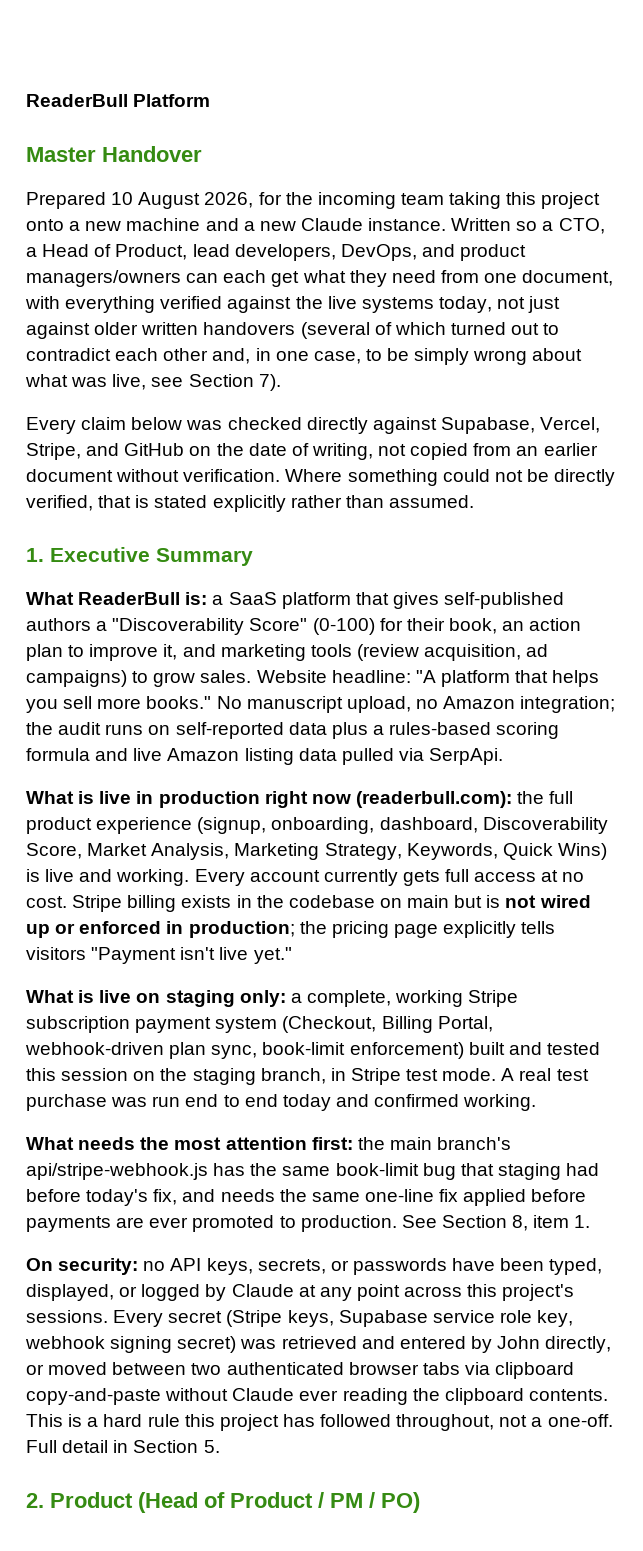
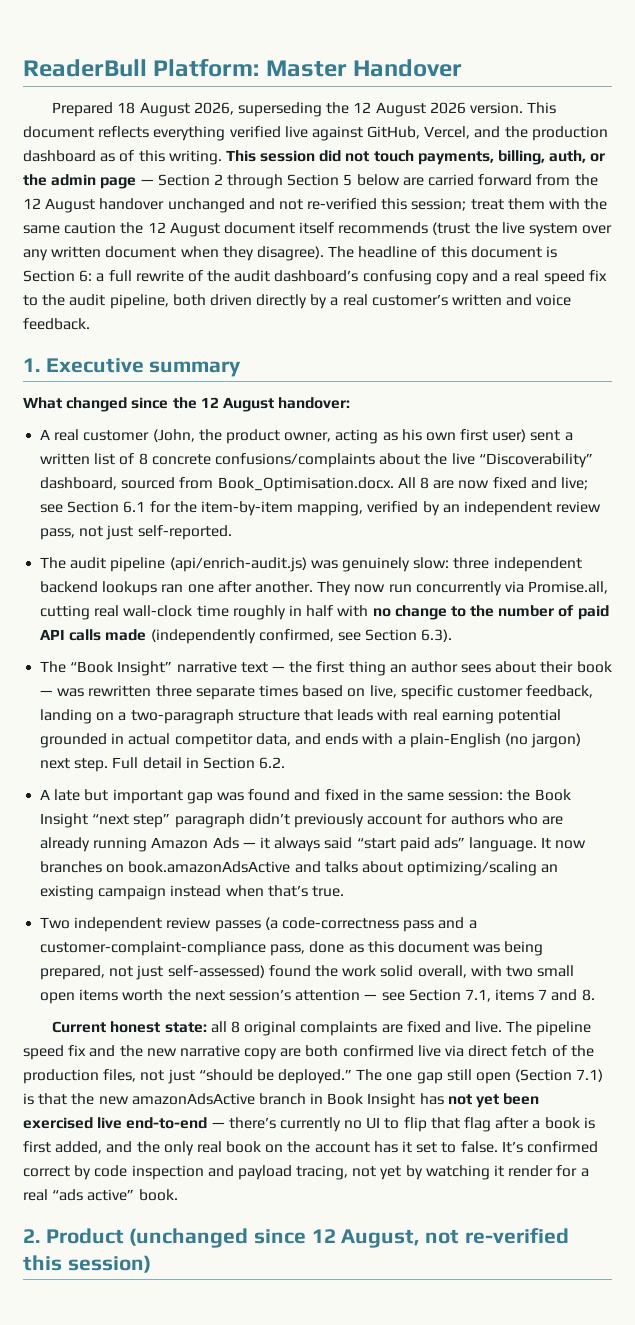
- ReaderBull Platform
- Master Handover
+ ReaderBull Platform: Master Handover
- Prepared 10 August 2026, for the incoming team taking this project onto a new machine and a new Claude instance. Written so a CTO, a Head of Product, lead developers, DevOps, and product managers/owners can each get what they need from one document, with everything verified against the live systems today, not just against older written handovers (several of which turned out to contradict each other and, in one case, to be simply wrong about what was live, see Section 7).
- Every claim below was checked directly against Supabase, Vercel, Stripe, and GitHub on the date of writing, not copied from an earlier document without verification. Where something could not be directly verified, that is stated explicitly rather than assumed.
+ Prepared 18 August 2026, superseding the 12 August 2026 version. This document reflects everything verified live against GitHub, Vercel, and the production dashboard as of this writing. This session did not touch payments, billing, auth, or the admin page — Section 2 through Section 5 below are carried forward from the 12 August handover unchanged and not re-verified this session; treat them with the same caution the 12 August document itself recommends (trust the live system over any written document when they disagree). The headline of this document is Section 6: a full rewrite of the audit dashboard’s confusing copy and a real speed fix to the audit pipeline, both driven directly by a real customer’s written and voice feedback.
- 1. Executive Summary
- What ReaderBull is: a SaaS platform that gives self-published authors a "Discoverability Score" (0-100) for their book, an action plan to improve it, and marketing tools (review acquisition, ad campaigns) to grow sales. Website headline: "A platform that helps you sell more books." No manuscript upload, no Amazon integration; the audit runs on self-reported data plus a rules-based scoring formula and live Amazon listing data pulled via SerpApi.
- What is live in production right now (readerbull.com): the full product experience (signup, onboarding, dashboard, Discoverability Score, Market Analysis, Marketing Strategy, Keywords, Quick Wins) is live and working. Every account currently gets full access at no cost. Stripe billing exists in the codebase on main but is not wired up or enforced in production; the pricing page explicitly tells visitors "Payment isn't live yet."
- What is live on staging only: a complete, working Stripe subscription payment system (Checkout, Billing Portal, webhook-driven plan sync, book-limit enforcement) built and tested this session on the staging branch, in Stripe test mode. A real test purchase was run end to end today and confirmed working.
- What needs the most attention first: the main branch's api/stripe-webhook.js has the same book-limit bug that staging had before today's fix, and needs the same one-line fix applied before payments are ever promoted to production. See Section 8, item 1.
- On security: no API keys, secrets, or passwords have been typed, displayed, or logged by Claude at any point across this project's sessions. Every secret (Stripe keys, Supabase service role key, webhook signing secret) was retrieved and entered by John directly, or moved between two authenticated browser tabs via clipboard copy-and-paste without Claude ever reading the clipboard contents. This is a hard rule this project has followed throughout, not a one-off. Full detail in Section 5.
- 2. Product (Head of Product / PM / PO)
+ 1. Executive summary
+ What changed since the 12 August handover:
+ A real customer (John, the product owner, acting as his own first user) sent a written list of 8 concrete confusions/complaints about the live “Discoverability” dashboard, sourced from Book_Optimisation.docx. All 8 are now fixed and live; see Section 6.1 for the item-by-item mapping, verified by an independent review pass, not just self-reported.
+ The audit pipeline (api/enrich-audit.js) was genuinely slow: three independent backend lookups ran one after another. They now run concurrently via Promise.all, cutting real wall-clock time roughly in half with no change to the number of paid API calls made (independently confirmed, see Section 6.3).
+ The “Book Insight” narrative text — the first thing an author sees about their book — was rewritten three separate times based on live, specific customer feedback, landing on a two-paragraph structure that leads with real earning potential grounded in actual competitor data, and ends with a plain-English (no jargon) next step. Full detail in Section 6.2.
+ A late but important gap was found and fixed in the same session: the Book Insight “next step” paragraph didn’t previously account for authors who are already running Amazon Ads — it always said “start paid ads” language. It now branches on book.amazonAdsActive and talks about optimizing/scaling an existing campaign instead when that’s true.
+ Two independent review passes (a code-correctness pass and a customer-complaint-compliance pass, done as this document was being prepared, not just self-assessed) found the work solid overall, with two small open items worth the next session’s attention — see Section 7.1, items 7 and 8.
+ Current honest state: all 8 original complaints are fixed and live. The pipeline speed fix and the new narrative copy are both confirmed live via direct fetch of the production files, not just “should be deployed.” The one gap still open (Section 7.1) is that the new amazonAdsActive branch in Book Insight has not yet been exercised live end-to-end — there’s currently no UI to flip that flag after a book is first added, and the only real book on the account has it set to false. It’s confirmed correct by code inspection and payload tracing, not yet by watching it render for a real “ads active” book.
+ 2. Product (unchanged since 12 August, not re-verified this session)

